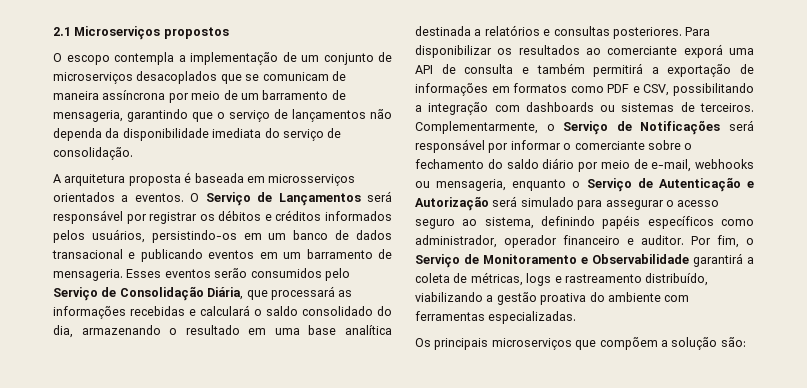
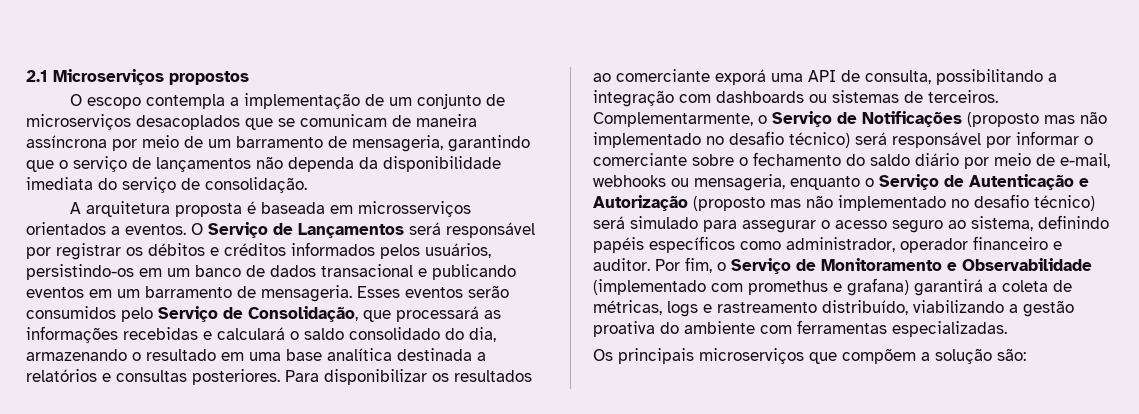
- Esses eventos serão consumidos pelo Serviço de Consolidação Diária, que processará as informações recebidas e calculará o saldo consolidado do dia, armazenando o resultado em uma base analítica destinada a relatórios e consultas posteriores.
+ Esses eventos serão consumidos pelo Serviço de Consolidação, que processará as informações recebidas e calculará o saldo consolidado do dia, armazenando o resultado em uma base analítica destinada a relatórios e consultas posteriores.
- Para disponibilizar os resultados ao comerciante exporá uma API de consulta e também permitirá a exportação de informações em formatos como PDF e CSV, possibilitando a integração com dashboards ou sistemas de terceiros.
+ Para disponibilizar os resultados ao comerciante exporá uma API de consulta, possibilitando a integração com dashboards ou sistemas de terceiros.
- Complementarmente, o Serviço de Notificações será responsável por informar o comerciante sobre o fechamento do saldo diário por meio de e-mail, webhooks ou mensageria, enquanto o Serviço de Autenticação e Autorização será simulado para assegurar o acesso seguro ao sistema, definindo papéis específicos como administrador, operador financeiro e auditor.
+ Complementarmente, o Serviço de Notificações (proposto mas não implementado no desafio técnico) será responsável por informar o comerciante sobre o fechamento do saldo diário por meio de e-mail, webhooks ou mensageria, enquanto o Serviço de Autenticação e Autorização (proposto mas não implementado no desafio técnico) será simulado para assegurar o acesso seguro ao sistema, definindo papéis específicos como administrador, operador financeiro e auditor.
- Por fim, o Serviço de Monitoramento e Observabilidade garantirá a coleta de métricas, logs e rastreamento distribuído, viabilizando a gestão proativa do ambiente com ferramentas especializadas.
+ Por fim, o Serviço de Monitoramento e Observabilidade (implementado com promethus e grafana) garantirá a coleta de métricas, logs e rastreamento distribuído, viabilizando a gestão proativa do ambiente com ferramentas especializadas.

